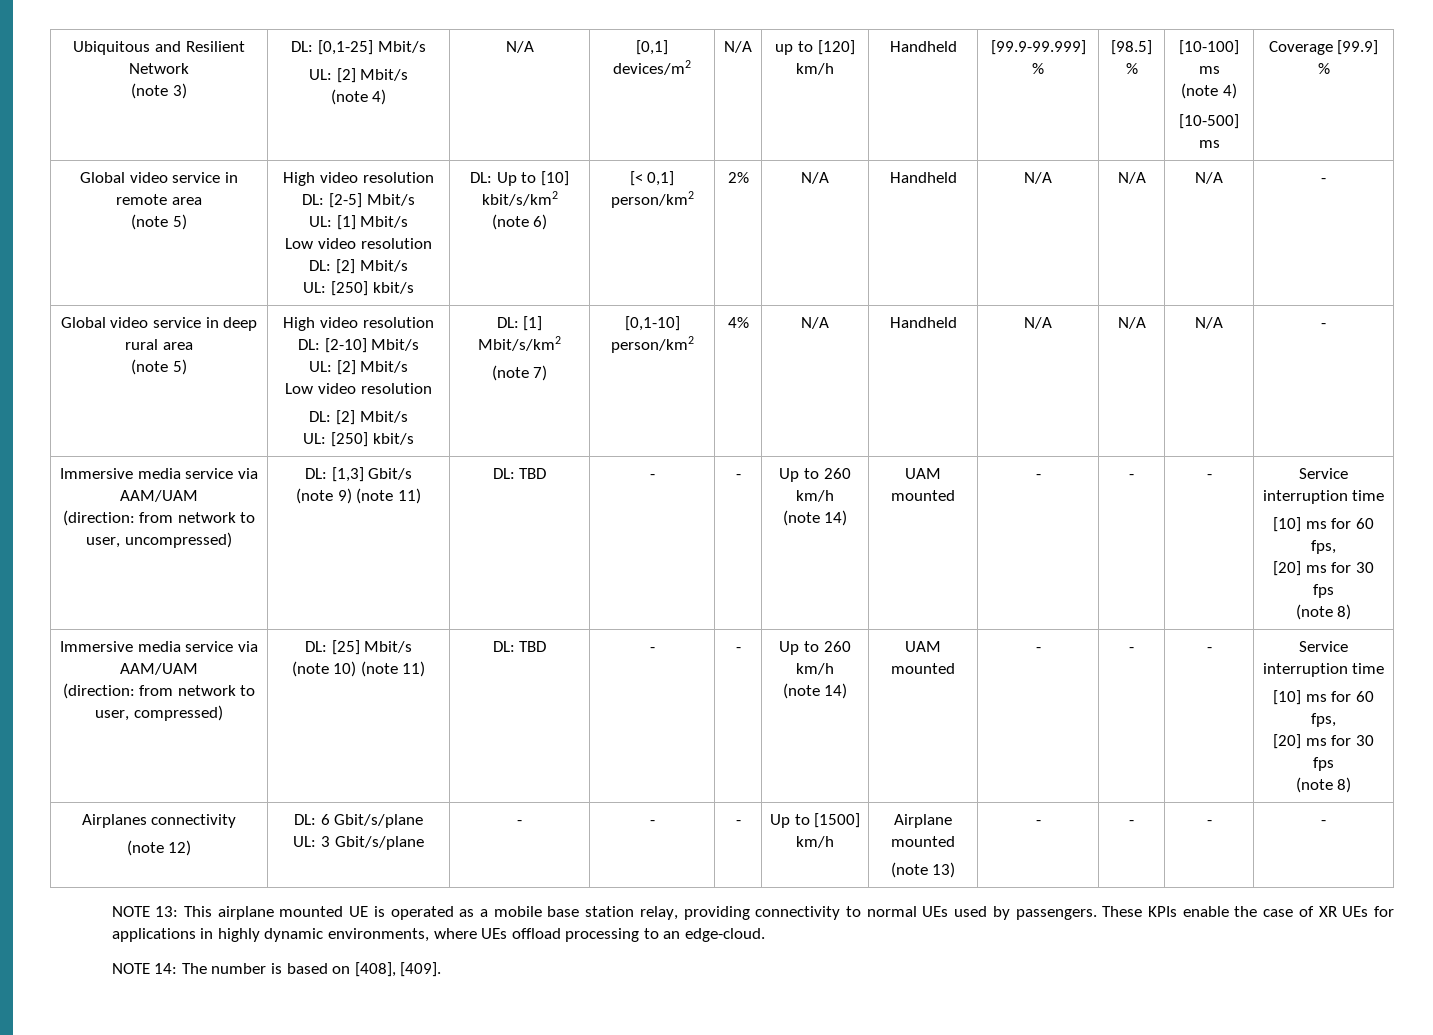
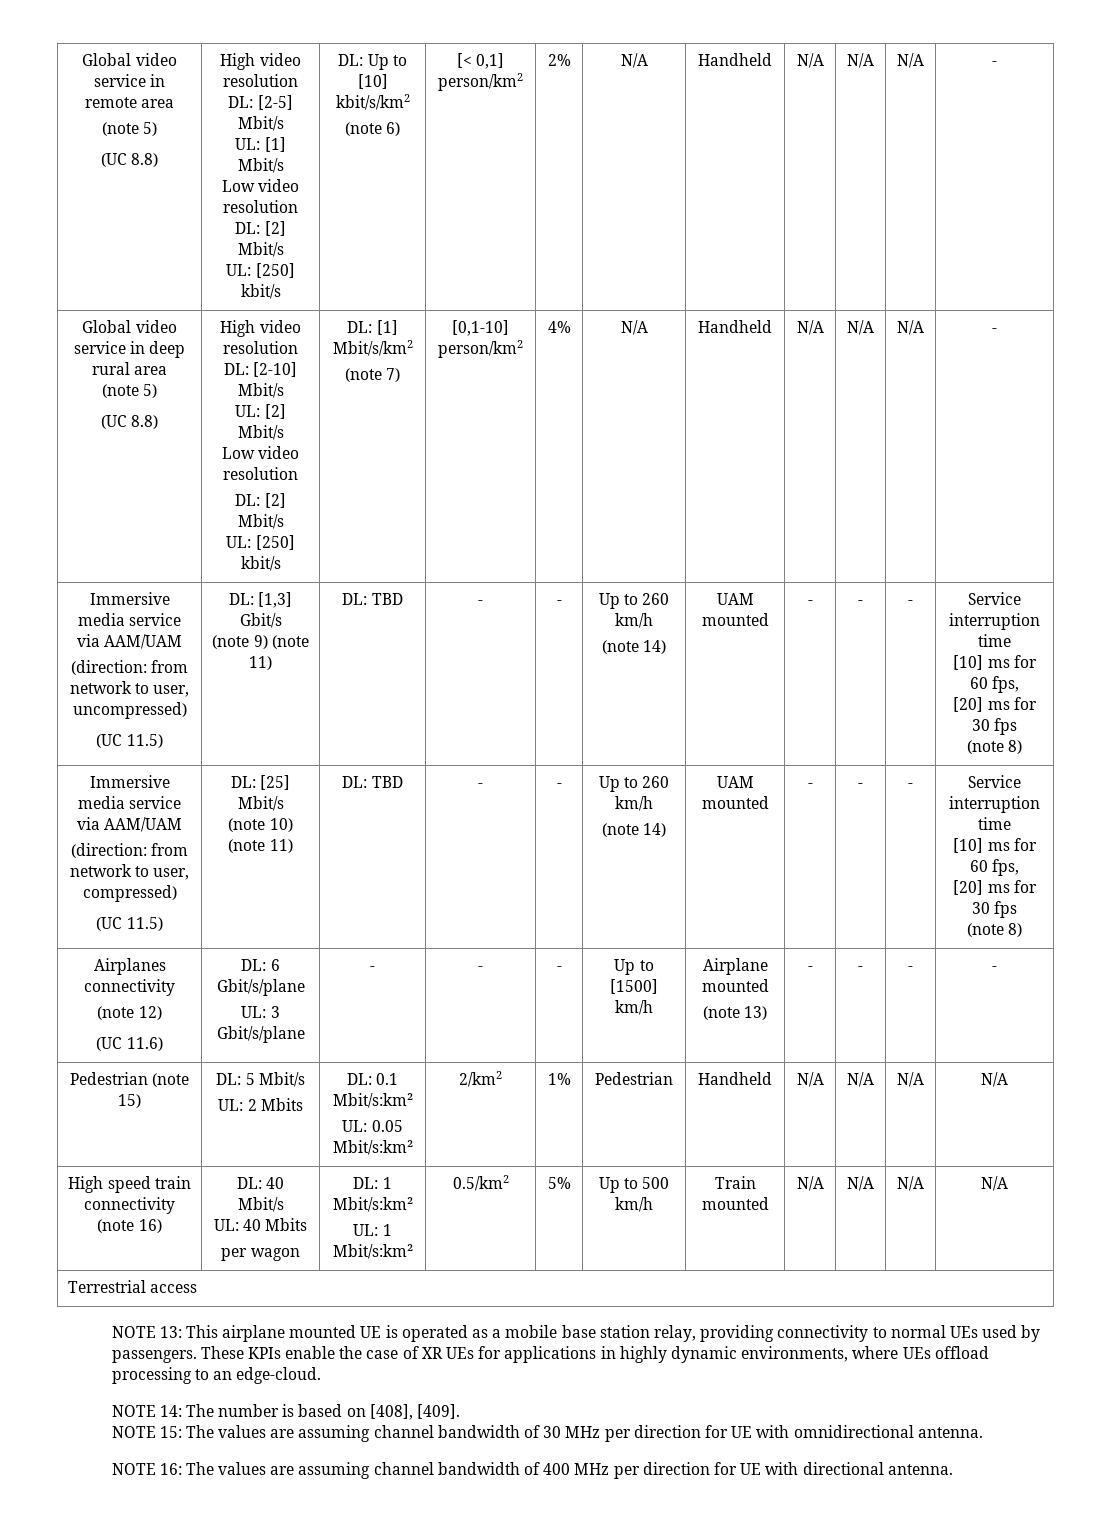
- Ubiquitous and Resilient Network
- (note 3) | DL: [0,1-25] Mbit/s
- UL: [2] Mbit/s
- (note 4) | N/A | [0,1] devices/m2 | N/A | up to [120] km/h | Handheld | [99.9-99.999] % | [98.5] % | [10-100] ms
- (note 4)
- [10-500] ms | Coverage [99.9] %
  Global video service in remote area
  (note 5)
+ (UC 8.8)
  Global video service in deep rural area
  (note 5)
+ (UC 8.8)
  (direction: from network to user, uncompressed)
+ (UC 11.5)
  (direction: from network to user, compressed)
+ (UC 11.5)
  Airplanes connectivity
- (note 12) | DL: 6 Gbit/s/plane
+ (note 12)
+ (UC 11.6) | DL: 6 Gbit/s/plane
+ Pedestrian (note 15) | DL: 5 Mbit/s
+ UL: 2 Mbits | DL: 0.1 Mbit/s:km²
+ UL: 0.05 Mbit/s:km² | 2/km2 | 1% | Pedestrian | Handheld | N/A | N/A | N/A | N/A
+ High speed train connectivity (note 16) | DL: 40 Mbit/s
+ UL: 40 Mbits
+ per wagon | DL: 1 Mbit/s:km²
+ UL: 1 Mbit/s:km² | 0.5/km2 | 5% | Up to 500 km/h | Train mounted | N/A | N/A | N/A | N/A
+ Terrestrial access
+ NOTE 15: The values are assuming channel bandwidth of 30 MHz per direction for UE with omnidirectional antenna.
+ NOTE 16: The values are assuming channel bandwidth of 400 MHz per direction for UE with directional antenna.

